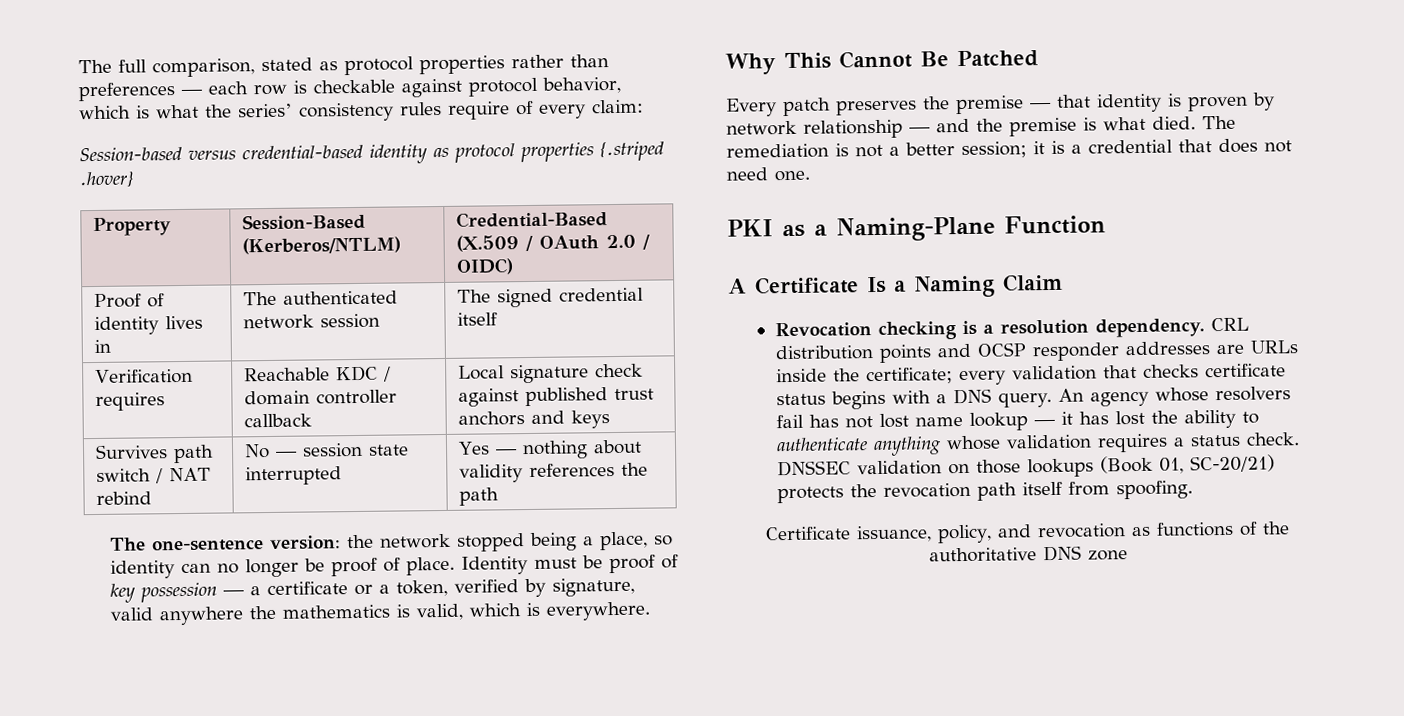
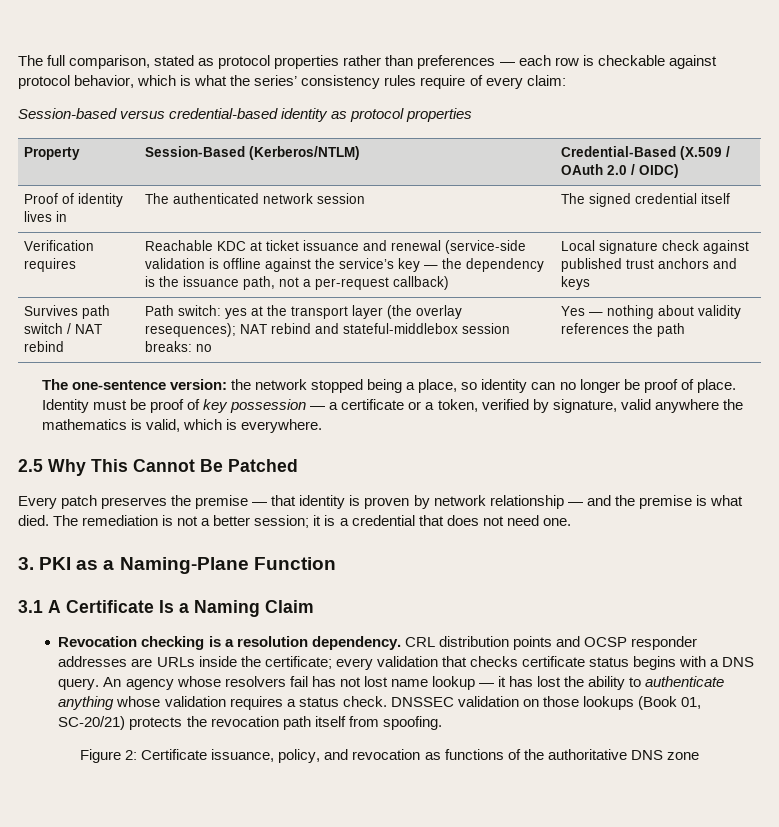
- Session-based versus credential-based identity as protocol properties {.striped .hover}
+ Session-based versus credential-based identity as protocol properties
- Verification requires | Reachable KDC / domain controller callback | Local signature check against published trust anchors and keys
+ Verification requires | Reachable KDC at ticket issuance and renewal (service-side validation is offline against the service’s key — the dependency is the issuance path, not a per-request callback) | Local signature check against published trust anchors and keys
- Survives path switch / NAT rebind | No — session state interrupted | Yes — nothing about validity references the path
+ Survives path switch / NAT rebind | Path switch: yes at the transport layer (the overlay resequences); NAT rebind and stateful-middlebox session breaks: no | Yes — nothing about validity references the path
- Why This Cannot Be Patched
+ 2.5 Why This Cannot Be Patched
- PKI as a Naming-Plane Function
+ 3. PKI as a Naming-Plane Function
- A Certificate Is a Naming Claim
+ 3.1 A Certificate Is a Naming Claim
- Certificate issuance, policy, and revocation as functions of the authoritative DNS zone
+ Figure 2: Certificate issuance, policy, and revocation as functions of the authoritative DNS zone

